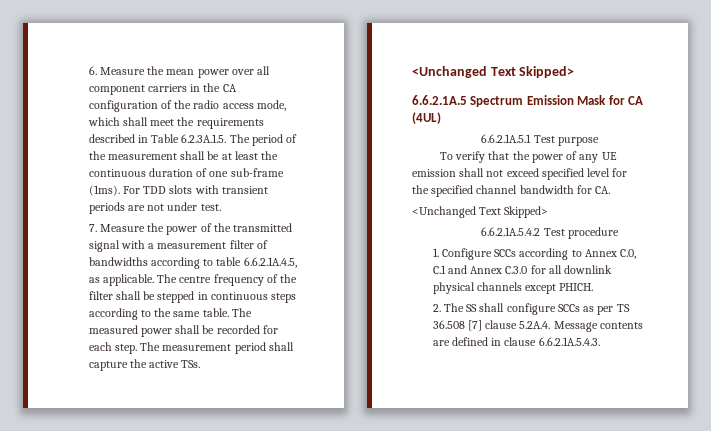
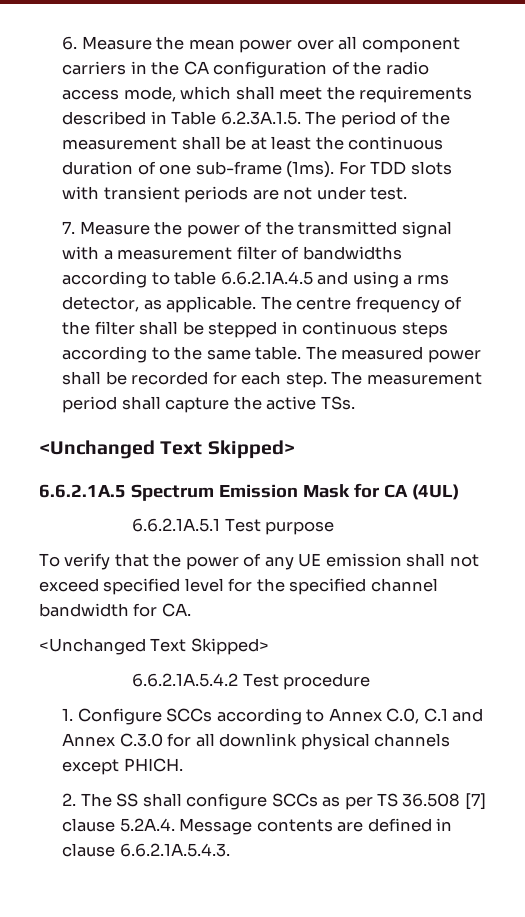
- 7. Measure the power of the transmitted signal with a measurement filter of bandwidths according to table 6.6.2.1A.4.5, as applicable.
+ 7. Measure the power of the transmitted signal with a measurement filter of bandwidths according to table 6.6.2.1A.4.5 and using a rms detector, as applicable.

